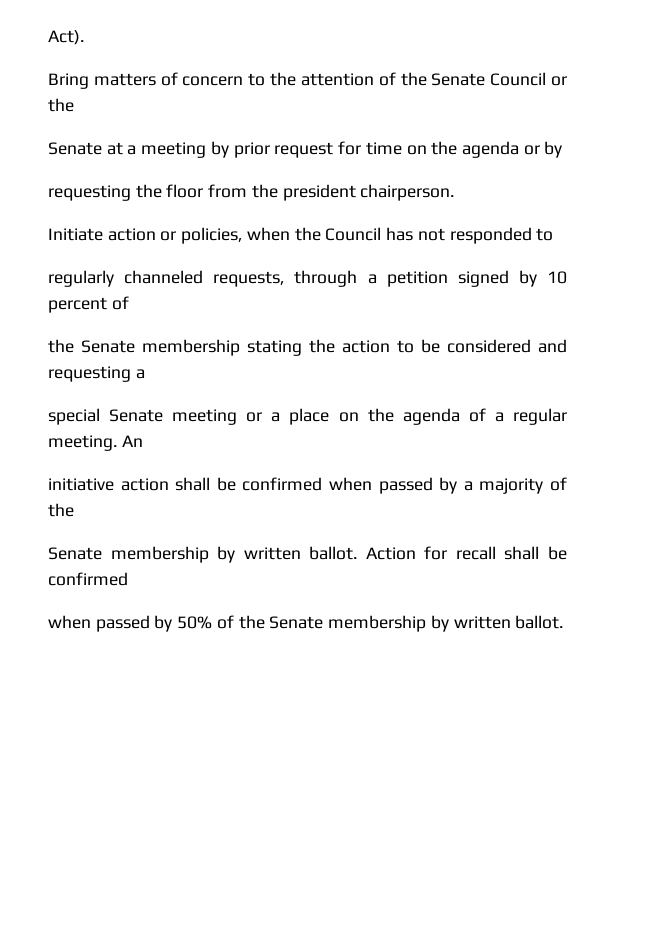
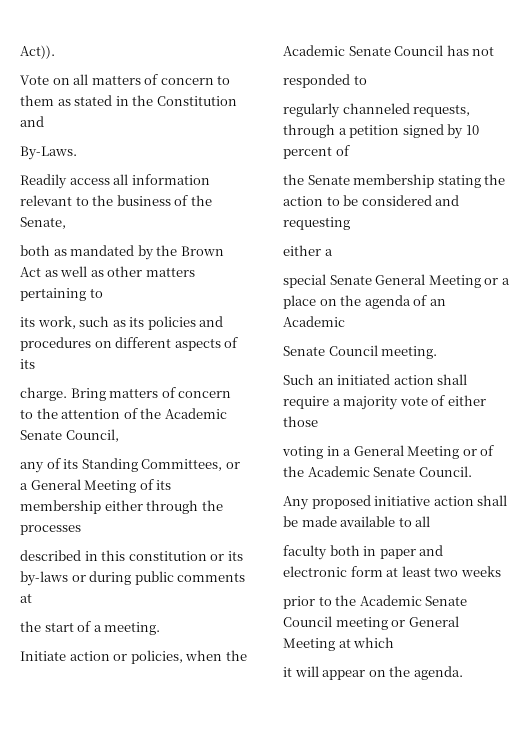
- Act).
- Bring matters of concern to the attention of the Senate Council or the
- Senate at a meeting by prior request for time on the agenda or by
- requesting the floor from the president chairperson.
+ Act)).
+ Vote on all matters of concern to them as stated in the Constitution and
+ By-Laws.
+ Readily access all information relevant to the business of the Senate,
+ both as mandated by the Brown Act as well as other matters pertaining to
+ its work, such as its policies and procedures on different aspects of its
+ charge. Bring matters of concern to the attention of the Academic Senate Council,
+ any of its Standing Committees, or a General Meeting of its membership either through the processes
+ described in this constitution or its by-laws or during public comments at
+ the start of a meeting.
- Initiate action or policies, when the Council has not responded to
+ Initiate action or policies, when the Academic Senate Council has not
+ responded to
- the Senate membership stating the action to be considered and requesting a
+ the Senate membership stating the action to be considered and requesting
+ either a
- special Senate meeting or a place on the agenda of a regular meeting. An
- initiative action shall be confirmed when passed by a majority of the
- Senate membership by written ballot. Action for recall shall be confirmed
- when passed by 50% of the Senate membership by written ballot.
+ special Senate General Meeting or a place on the agenda of an Academic
+ Senate Council meeting.
+ Such an initiated action shall require a majority vote of either those
+ voting in a General Meeting or of the Academic Senate Council.
+ Any proposed initiative action shall be made available to all
+ faculty both in paper and electronic form at least two weeks
+ prior to the Academic Senate Council meeting or General Meeting at which
+ it will appear on the agenda.

